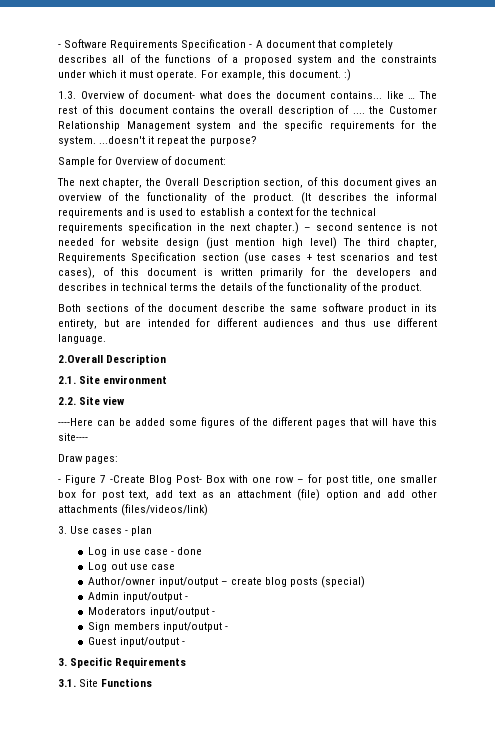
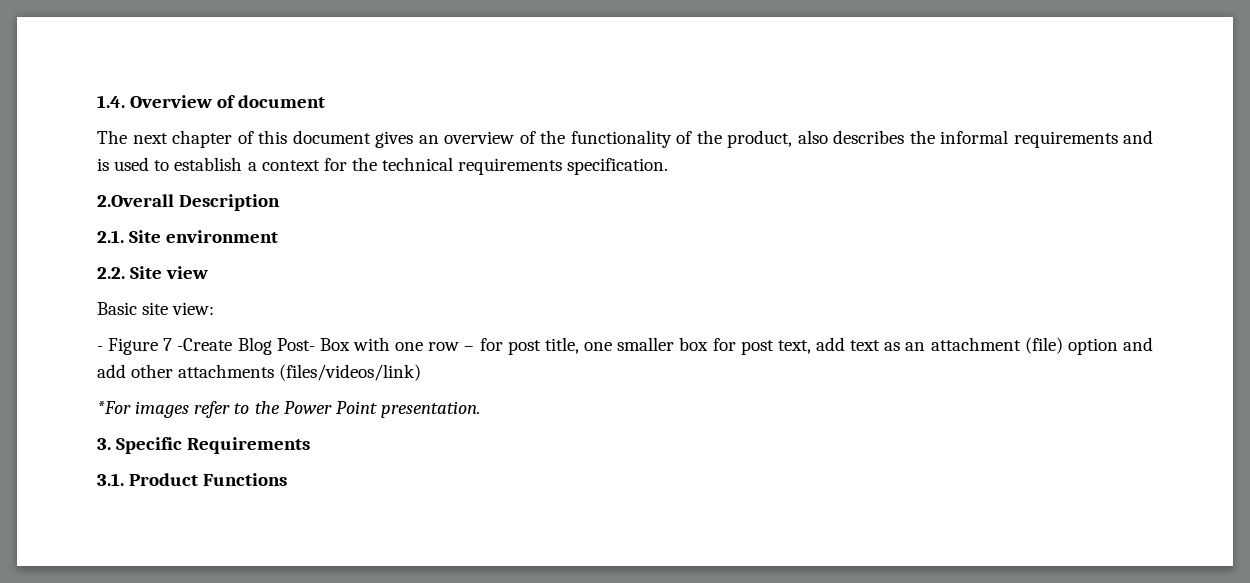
- - Software Requirements Specification - A document that completely describes all of the functions of a proposed system and the constraints under which it must operate. For example, this document. :)
- 1.3. Overview of document- what does the document contains... like … The rest of this document contains the overall description of .... the Customer Relationship Management system and the specific requirements for the system. ...doesn't it repeat the purpose?
- Sample for Overview of document:
- The next chapter, the Overall Description section, of this document gives an overview of the functionality of the product. (It describes the informal requirements and is used to establish a context for the technical requirements specification in the next chapter.) – second sentence is not needed for website design (just mention high level) The third chapter, Requirements Specification section (use cases + test scenarios and test cases), of this document is written primarily for the developers and describes in technical terms the details of the functionality of the product.
- Both sections of the document describe the same software product in its entirety, but are intended for different audiences and thus use different language.
+ 1.4. Overview of document
+ The next chapter of this document gives an overview of the functionality of the product, also describes the informal requirements and is used to establish a context for the technical requirements specification.
- ----Here can be added some figures of the different pages that will have this site----
- Draw pages:
+ Basic site view:
- 3. Use cases - plan
- Log in use case - done
- Log out use case
- Author/owner input/output – create blog posts (special)
- Admin input/output -
- Moderators input/output -
- Sign members input/output -
- Guest input/output -
+ *For images refer to the Power Point presentation.
- 3.1. Site Functions
+ 3.1. Product Functions

